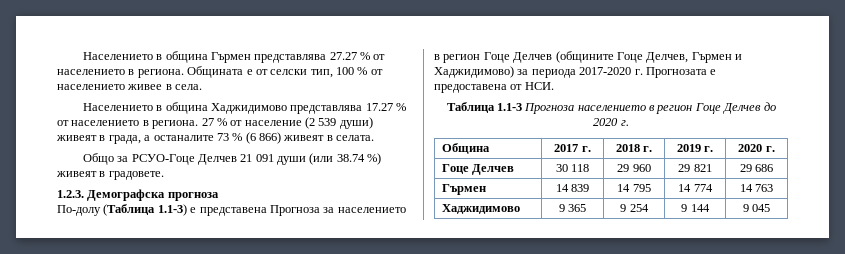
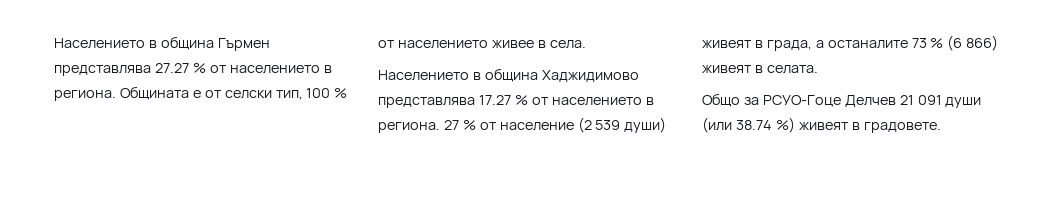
- 1.2.3. Демографска прогноза
- По-долу (Таблица 1.1-3) е представена Прогноза за населението в регион Гоце Делчев (общините Гоце Делчев, Гърмен и Хаджидимово) за периода 2017-2020 г. Прогнозата е предоставена от НСИ.
- Таблица 1.1-3 Прогноза населението в регион Гоце Делчев до 2020 г.
- Община | 2017 г. | 2018 г. | 2019 г. | 2020 г.
- Гоце Делчев | 30 118 | 29 960 | 29 821 | 29 686
- Гърмен | 14 839 | 14 795 | 14 774 | 14 763
- Хаджидимово | 9 365 | 9 254 | 9 144 | 9 045

